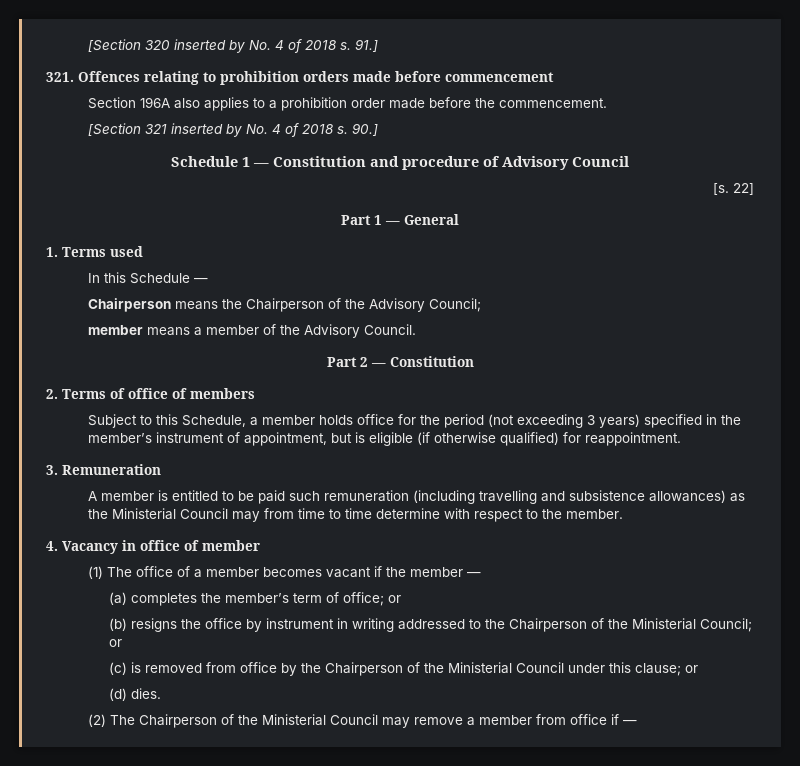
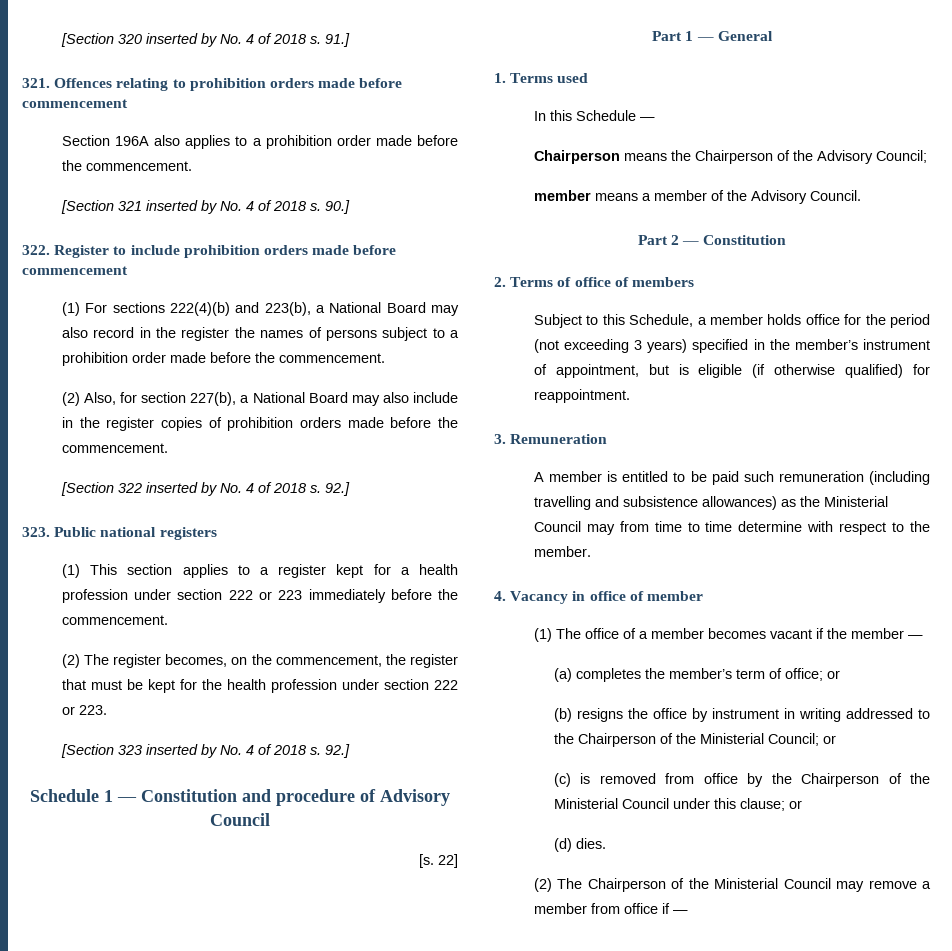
+ 322. Register to include prohibition orders made before commencement
+ (1) For sections 222(4)(b) and 223(b), a National Board may also record in the register the names of persons subject to a prohibition order made before the commencement.
+ (2) Also, for section 227(b), a National Board may also include in the register copies of prohibition orders made before the commencement.
+ [Section 322 inserted by No. 4 of 2018 s. 92.]
+ 323. Public national registers
+ (1) This section applies to a register kept for a health profession under section 222 or 223 immediately before the commencement.
+ (2) The register becomes, on the commencement, the register that must be kept for the health profession under section 222 or 223.
+ [Section 323 inserted by No. 4 of 2018 s. 92.]

